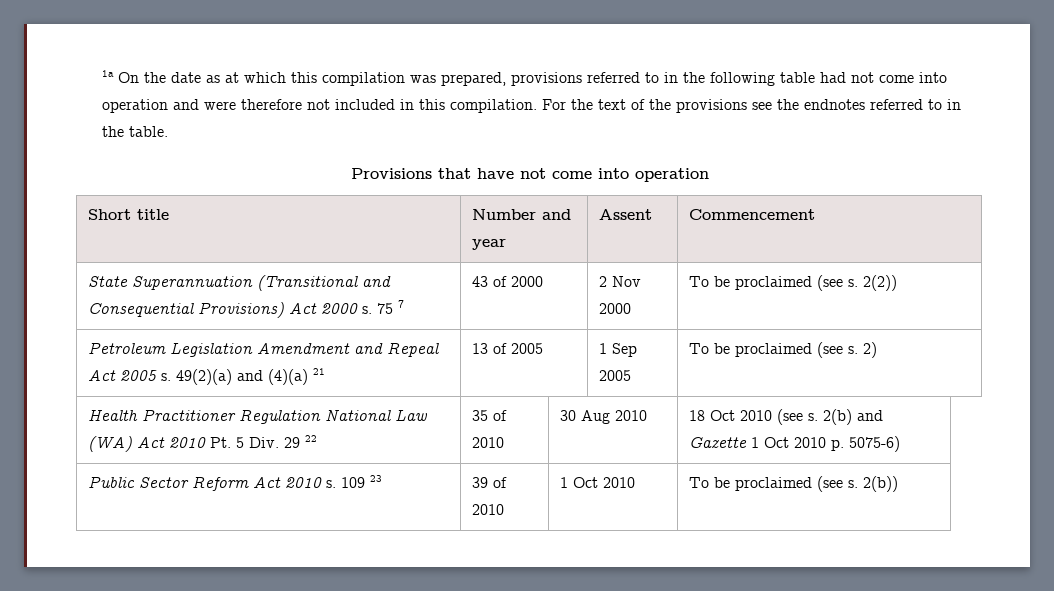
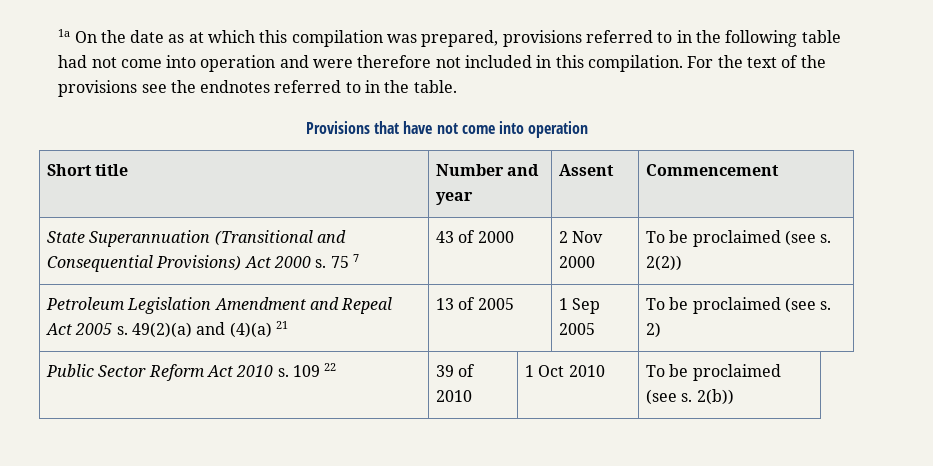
- Health Practitioner Regulation National Law (WA) Act 2010 Pt. 5 Div. 29 22 | 35 of 2010 | 30 Aug 2010 | 18 Oct 2010 (see s. 2(b) and Gazette 1 Oct 2010 p. 5075-6)
- Public Sector Reform Act 2010 s. 109 23 | 39 of 2010 | 1 Oct 2010 | To be proclaimed (see s. 2(b))
+ Public Sector Reform Act 2010 s. 109 22 | 39 of 2010 | 1 Oct 2010 | To be proclaimed (see s. 2(b))

